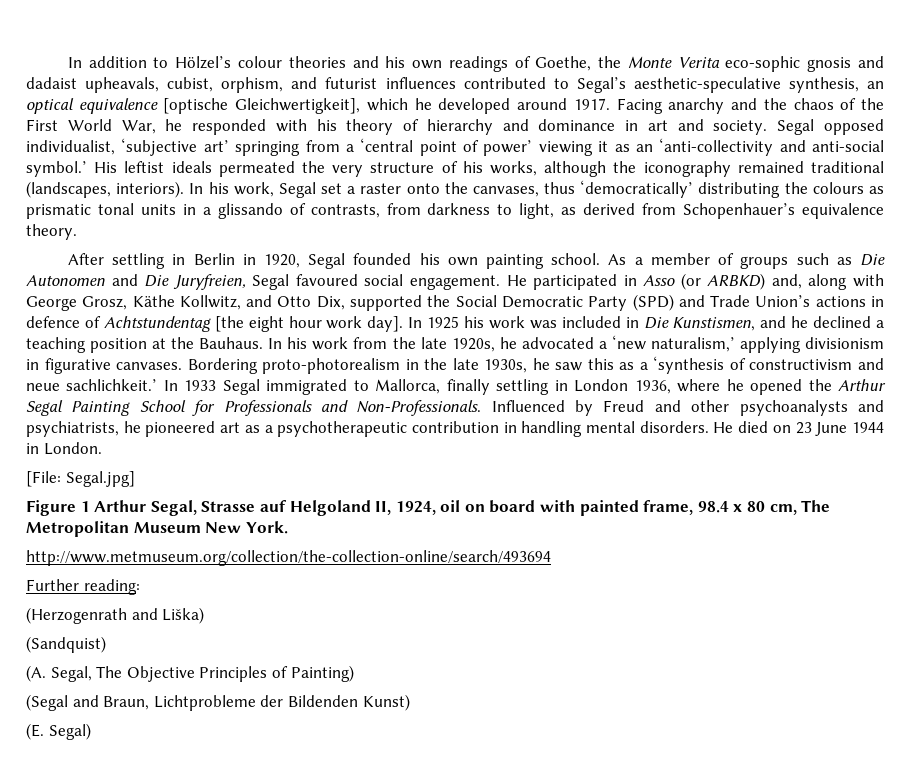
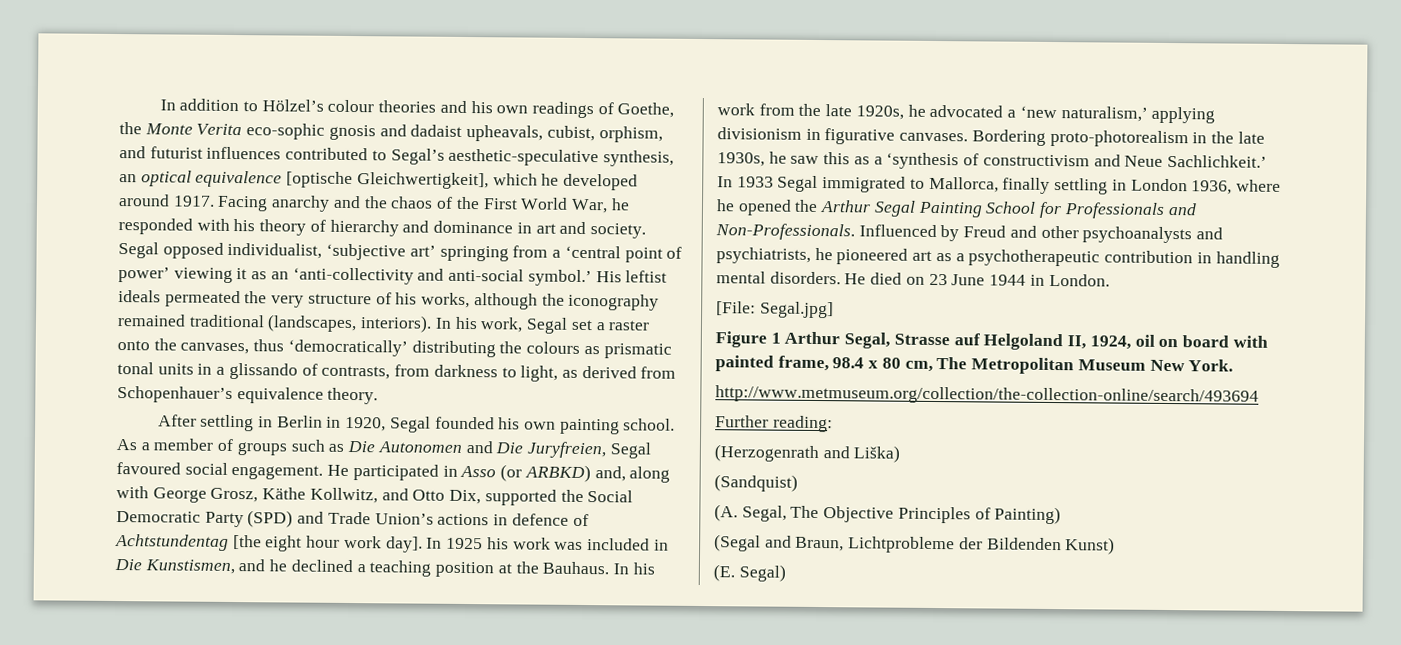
- Bordering proto-photorealism in the late 1930s, he saw this as a ‘synthesis of constructivism and neue sachlichkeit.’
+ Bordering proto-photorealism in the late 1930s, he saw this as a ‘synthesis of constructivism and Neue Sachlichkeit.’

